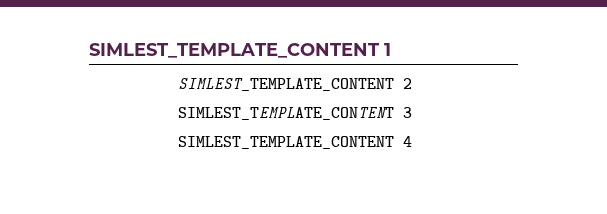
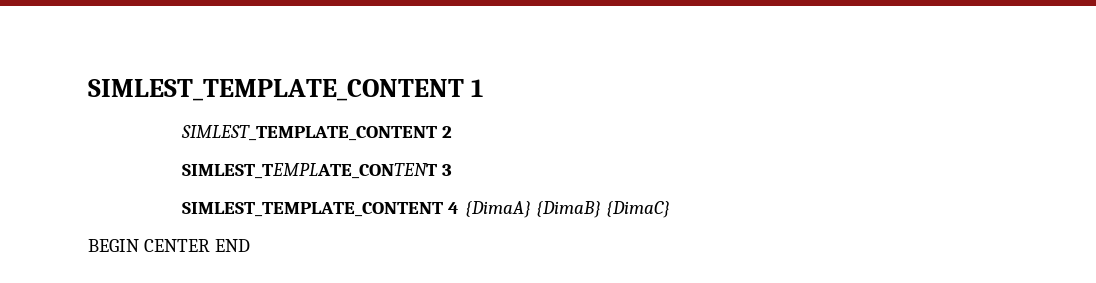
- SIMLEST_TEMPLATE_CONTENT 4
+ SIMLEST_TEMPLATE_CONTENT 4 {DimaA} {DimaB} {DimaC}
+ BEGIN CENTER END

